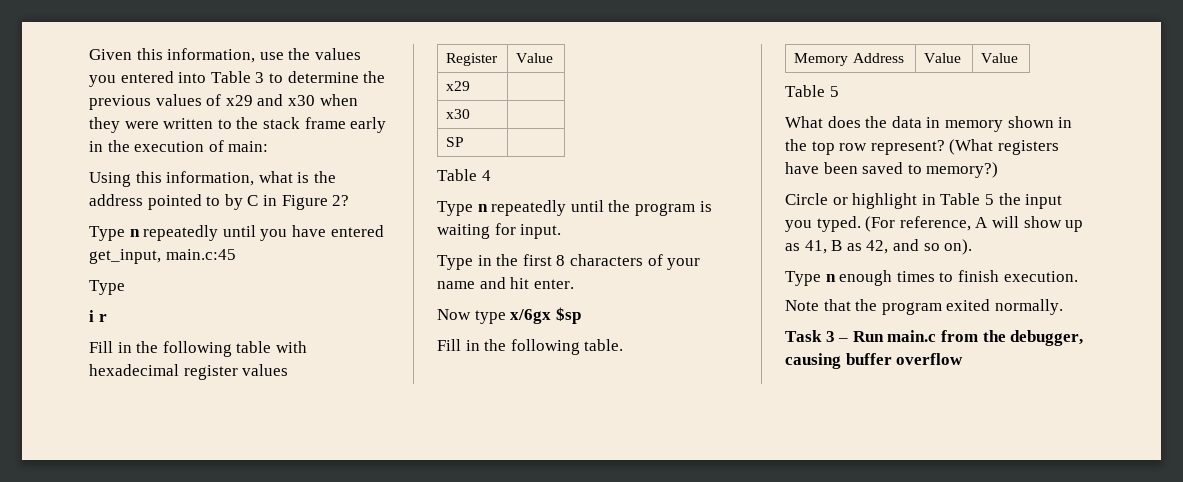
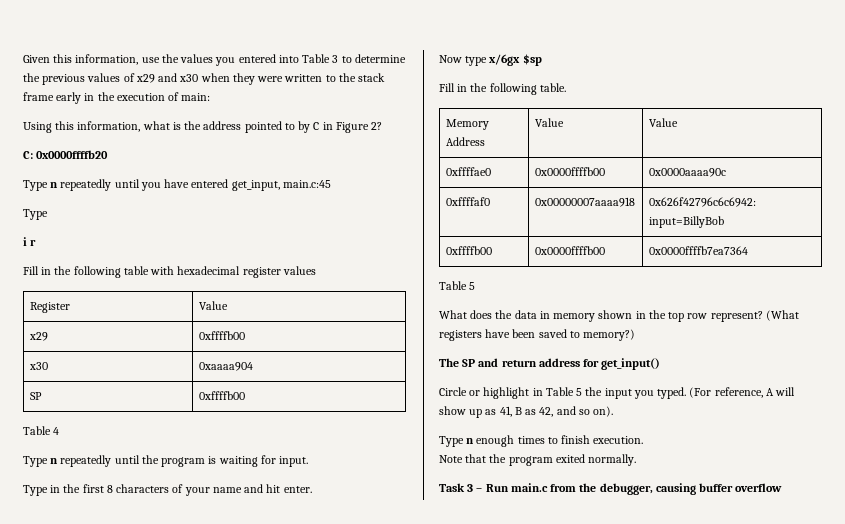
+ C: 0x0000ffffb20
- x29 |
+ x29 | 0xffffb00
- x30 |
+ x30 | 0xaaaa904
- SP |
+ SP | 0xffffb00
+ 0xffffae0 | 0x0000ffffb00 | 0x0000aaaa90c
+ 0xffffaf0 | 0x00000007aaaa918 | 0x626f42796c6c6942: input=BillyBob
+ 0xffffb00 | 0x0000ffffb00 | 0x0000ffffb7ea7364
+ The SP and return address for get_input()

